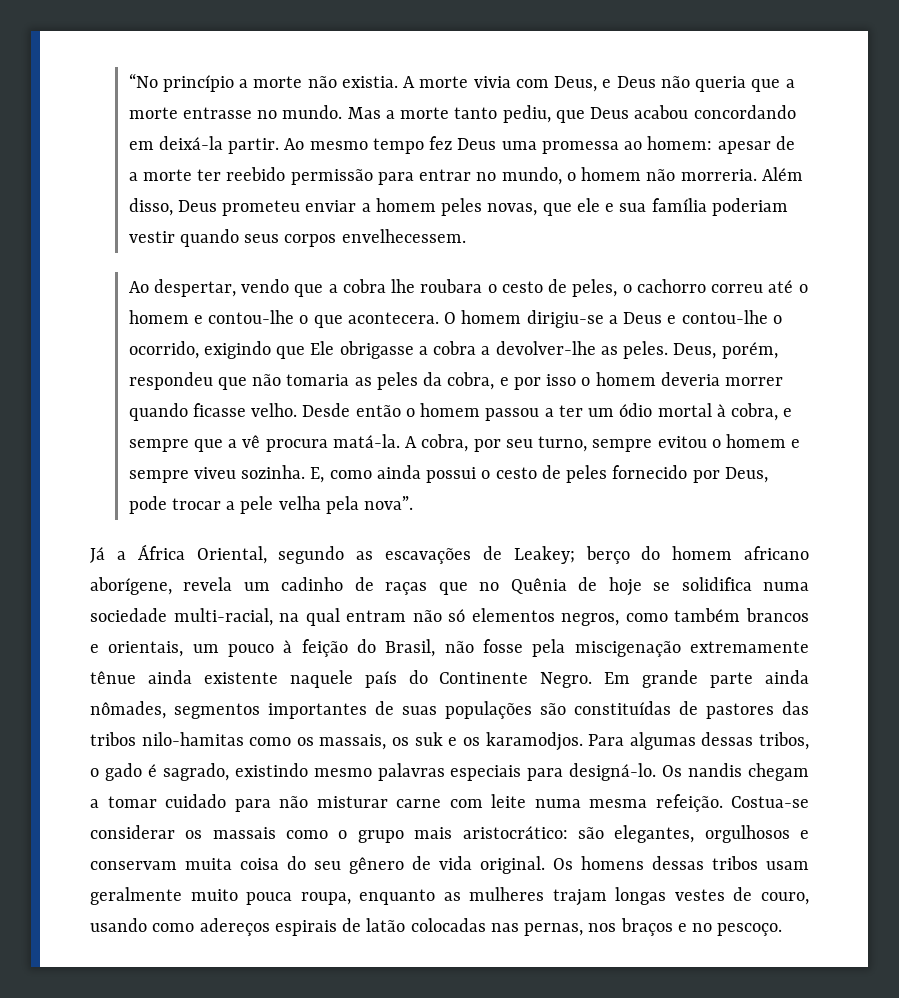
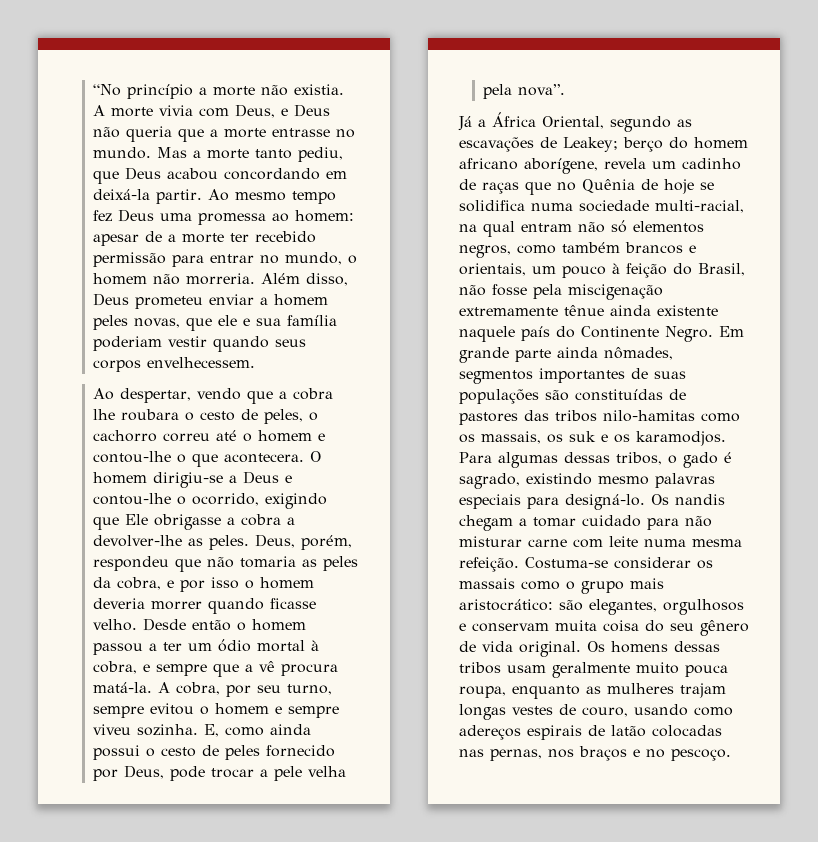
- Ao mesmo tempo fez Deus uma promessa ao homem: apesar de a morte ter reebido permissão para entrar no mundo, o homem não morreria.
+ Ao mesmo tempo fez Deus uma promessa ao homem: apesar de a morte ter recebido permissão para entrar no mundo, o homem não morreria.
- Costua-se considerar os massais como o grupo mais aristocrático: são elegantes, orgulhosos e conservam muita coisa do seu gênero de vida original.
+ Costuma-se considerar os massais como o grupo mais aristocrático: são elegantes, orgulhosos e conservam muita coisa do seu gênero de vida original.

